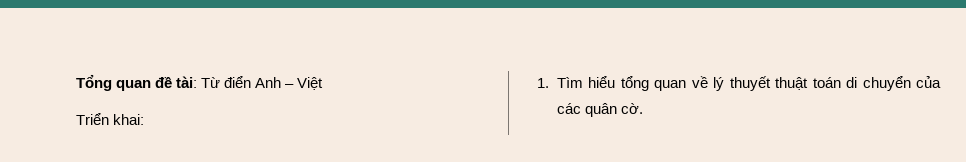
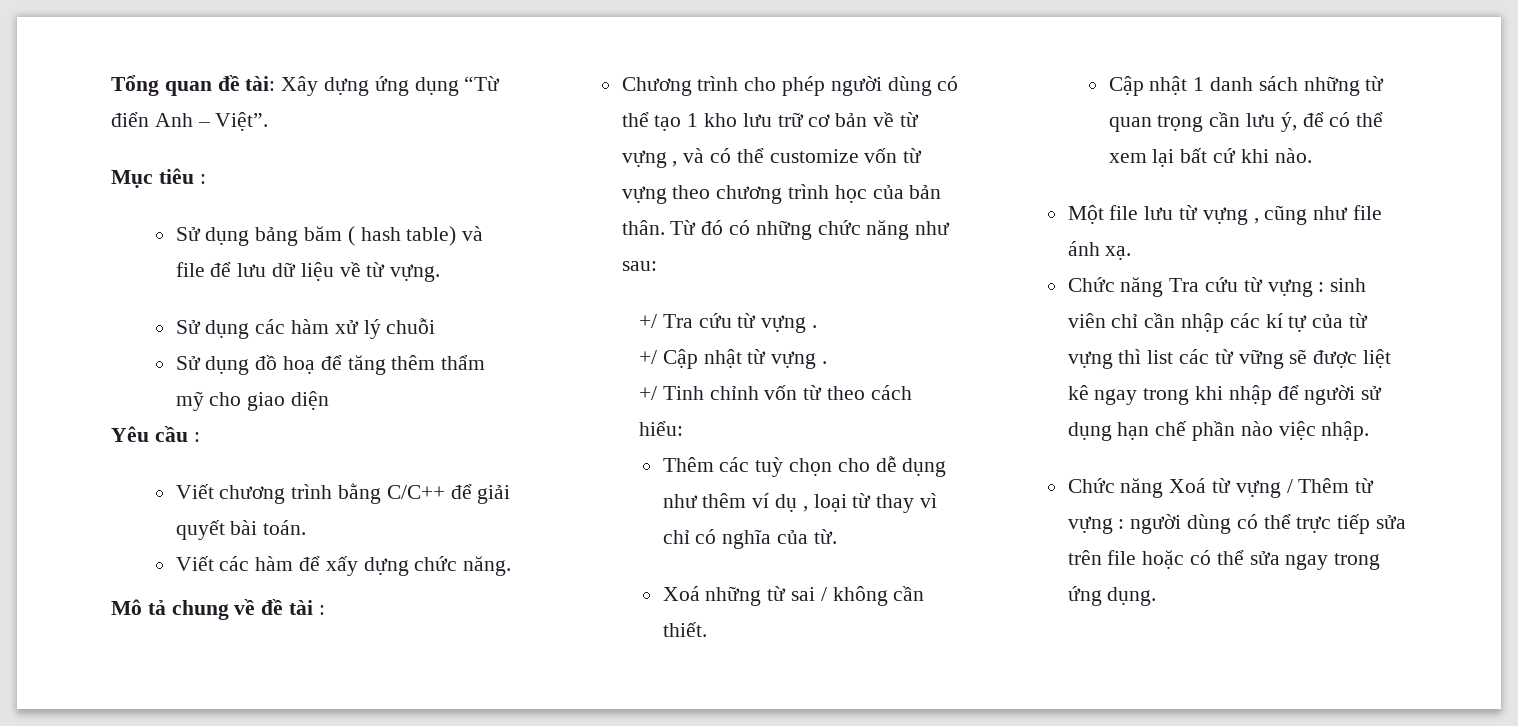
- Tổng quan đề tài: Từ điển Anh – Việt
- Triển khai:
- 1. Tìm hiểu tổng quan về lý thuyết thuật toán di chuyển của các quân cờ.
+ Tổng quan đề tài: Xây dựng ứng dụng “Từ điển Anh – Việt”.
+ Mục tiêu :
+ Sử dụng bảng băm ( hash table) và file để lưu dữ liệu về từ vựng.
+ Sử dụng các hàm xử lý chuỗi
+ Sử dụng đồ hoạ để tăng thêm thẩm mỹ cho giao diện
+ Yêu cầu :
+ Viết chương trình bằng C/C++ để giải quyết bài toán.
+ Viết các hàm để xấy dựng chức năng.
+ Mô tả chung về đề tài :
+ Chương trình cho phép người dùng có thể tạo 1 kho lưu trữ cơ bản về từ vựng , và có thể customize vốn từ vựng theo chương trình học của bản thân. Từ đó có những chức năng như sau:
+ +/ Tra cứu từ vựng .
+ +/ Cập nhật từ vựng .
+ +/ Tinh chỉnh vốn từ theo cách hiểu:
+ Thêm các tuỳ chọn cho dễ dụng như thêm ví dụ , loại từ thay vì chỉ có nghĩa của từ.
+ Xoá những từ sai / không cần thiết.
+ Cập nhật 1 danh sách những từ quan trọng cần lưu ý, để có thể xem lại bất cứ khi nào.
+ Một file lưu từ vựng , cũng như file ánh xạ.
+ Chức năng Tra cứu từ vựng : sinh viên chỉ cần nhập các kí tự của từ vựng thì list các từ vững sẽ được liệt kê ngay trong khi nhập để người sử dụng hạn chế phần nào việc nhập.
+ Chức năng Xoá từ vựng / Thêm từ vựng : người dùng có thể trực tiếp sửa trên file hoặc có thể sửa ngay trong ứng dụng.

